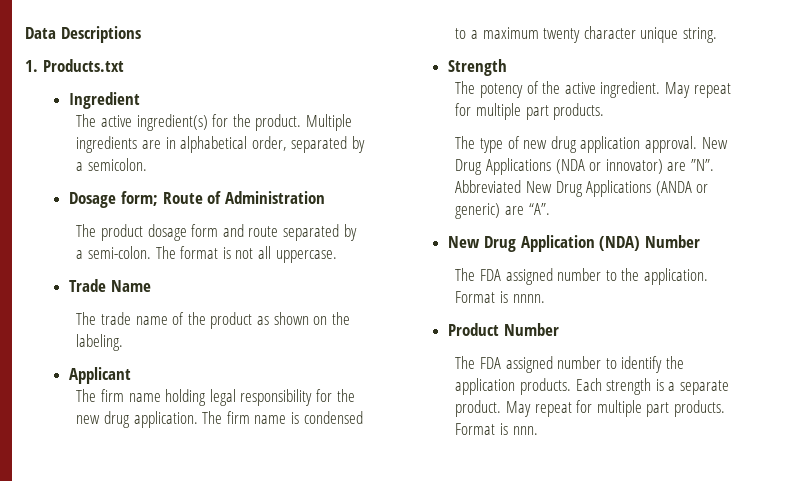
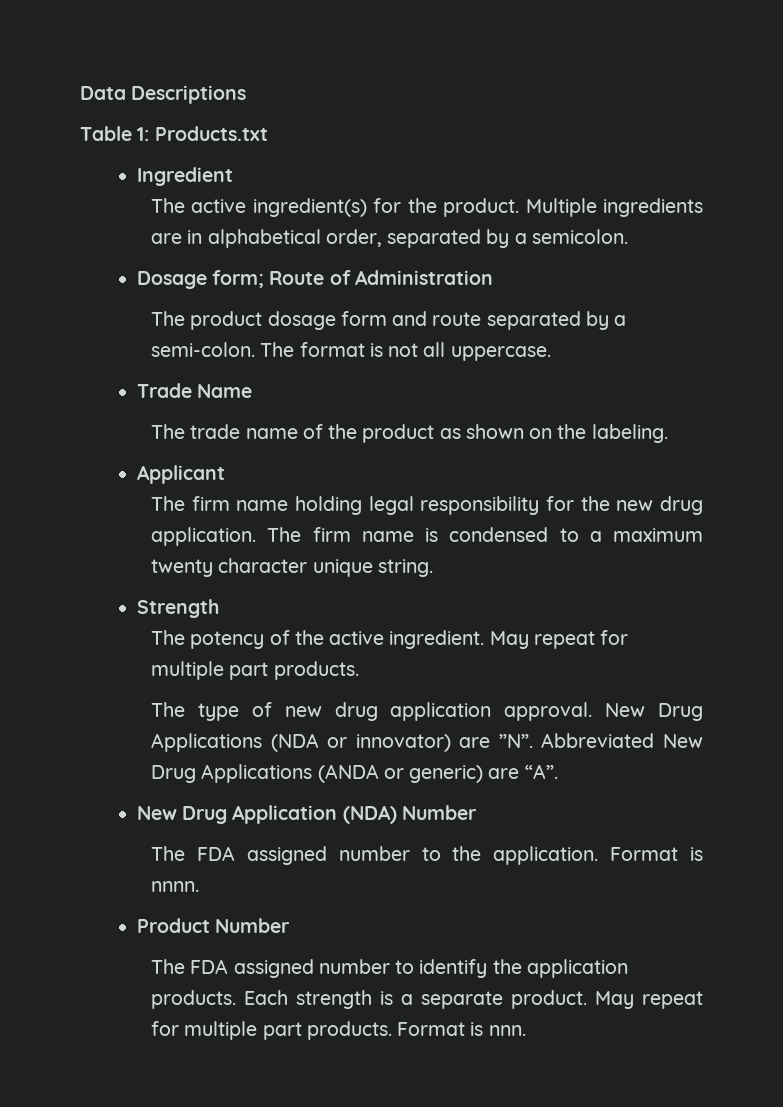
- 1. Products.txt
+ Table 1: Products.txt

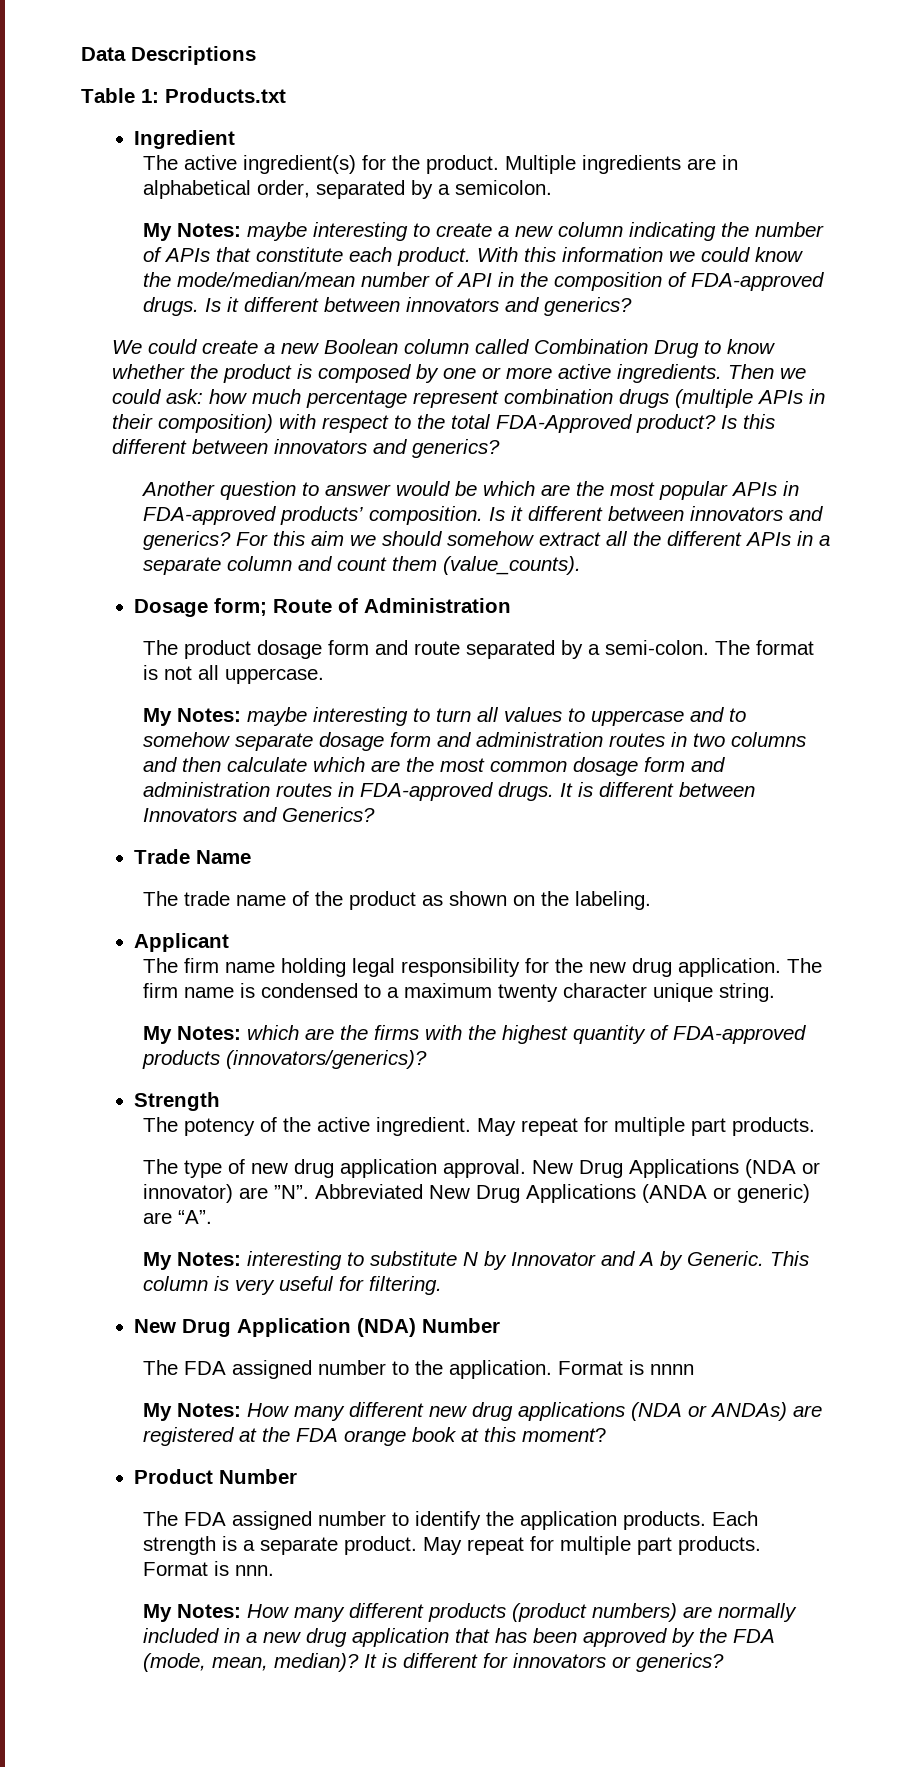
+ My Notes: maybe interesting to create a new column indicating the number of APIs that constitute each product. With this information we could know the mode/median/mean number of API in the composition of FDA-approved drugs. Is it different between innovators and generics?
+ We could create a new Boolean column called Combination Drug to know whether the product is composed by one or more active ingredients. Then we could ask: how much percentage represent combination drugs (multiple APIs in their composition) with respect to the total FDA-Approved product? Is this different between innovators and generics?
+ Another question to answer would be which are the most popular APIs in FDA-approved products’ composition. Is it different between innovators and generics? For this aim we should somehow extract all the different APIs in a separate column and count them (value_counts).
+ My Notes: maybe interesting to turn all values to uppercase and to somehow separate dosage form and administration routes in two columns and then calculate which are the most common dosage form and administration routes in FDA-approved drugs. It is different between Innovators and Generics?
+ My Notes: which are the firms with the highest quantity of FDA-approved products (innovators/generics)?
+ My Notes: interesting to substitute N by Innovator and A by Generic. This column is very useful for filtering.
- Format is nnnn.
+ Format is nnnn
+ My Notes: How many different new drug applications (NDA or ANDAs) are registered at the FDA orange book at this moment?
+ My Notes: How many different products (product numbers) are normally included in a new drug application that has been approved by the FDA (mode, mean, median)? It is different for innovators or generics?

